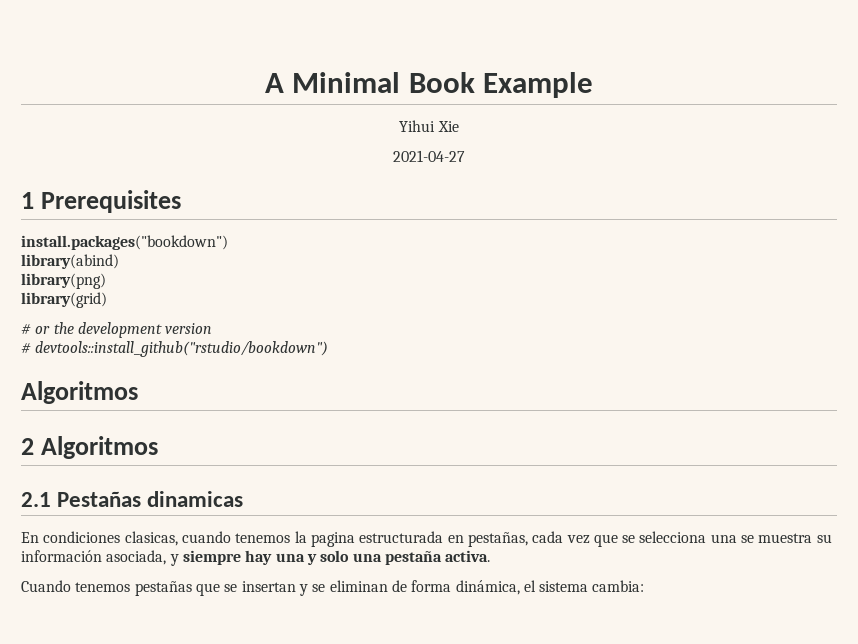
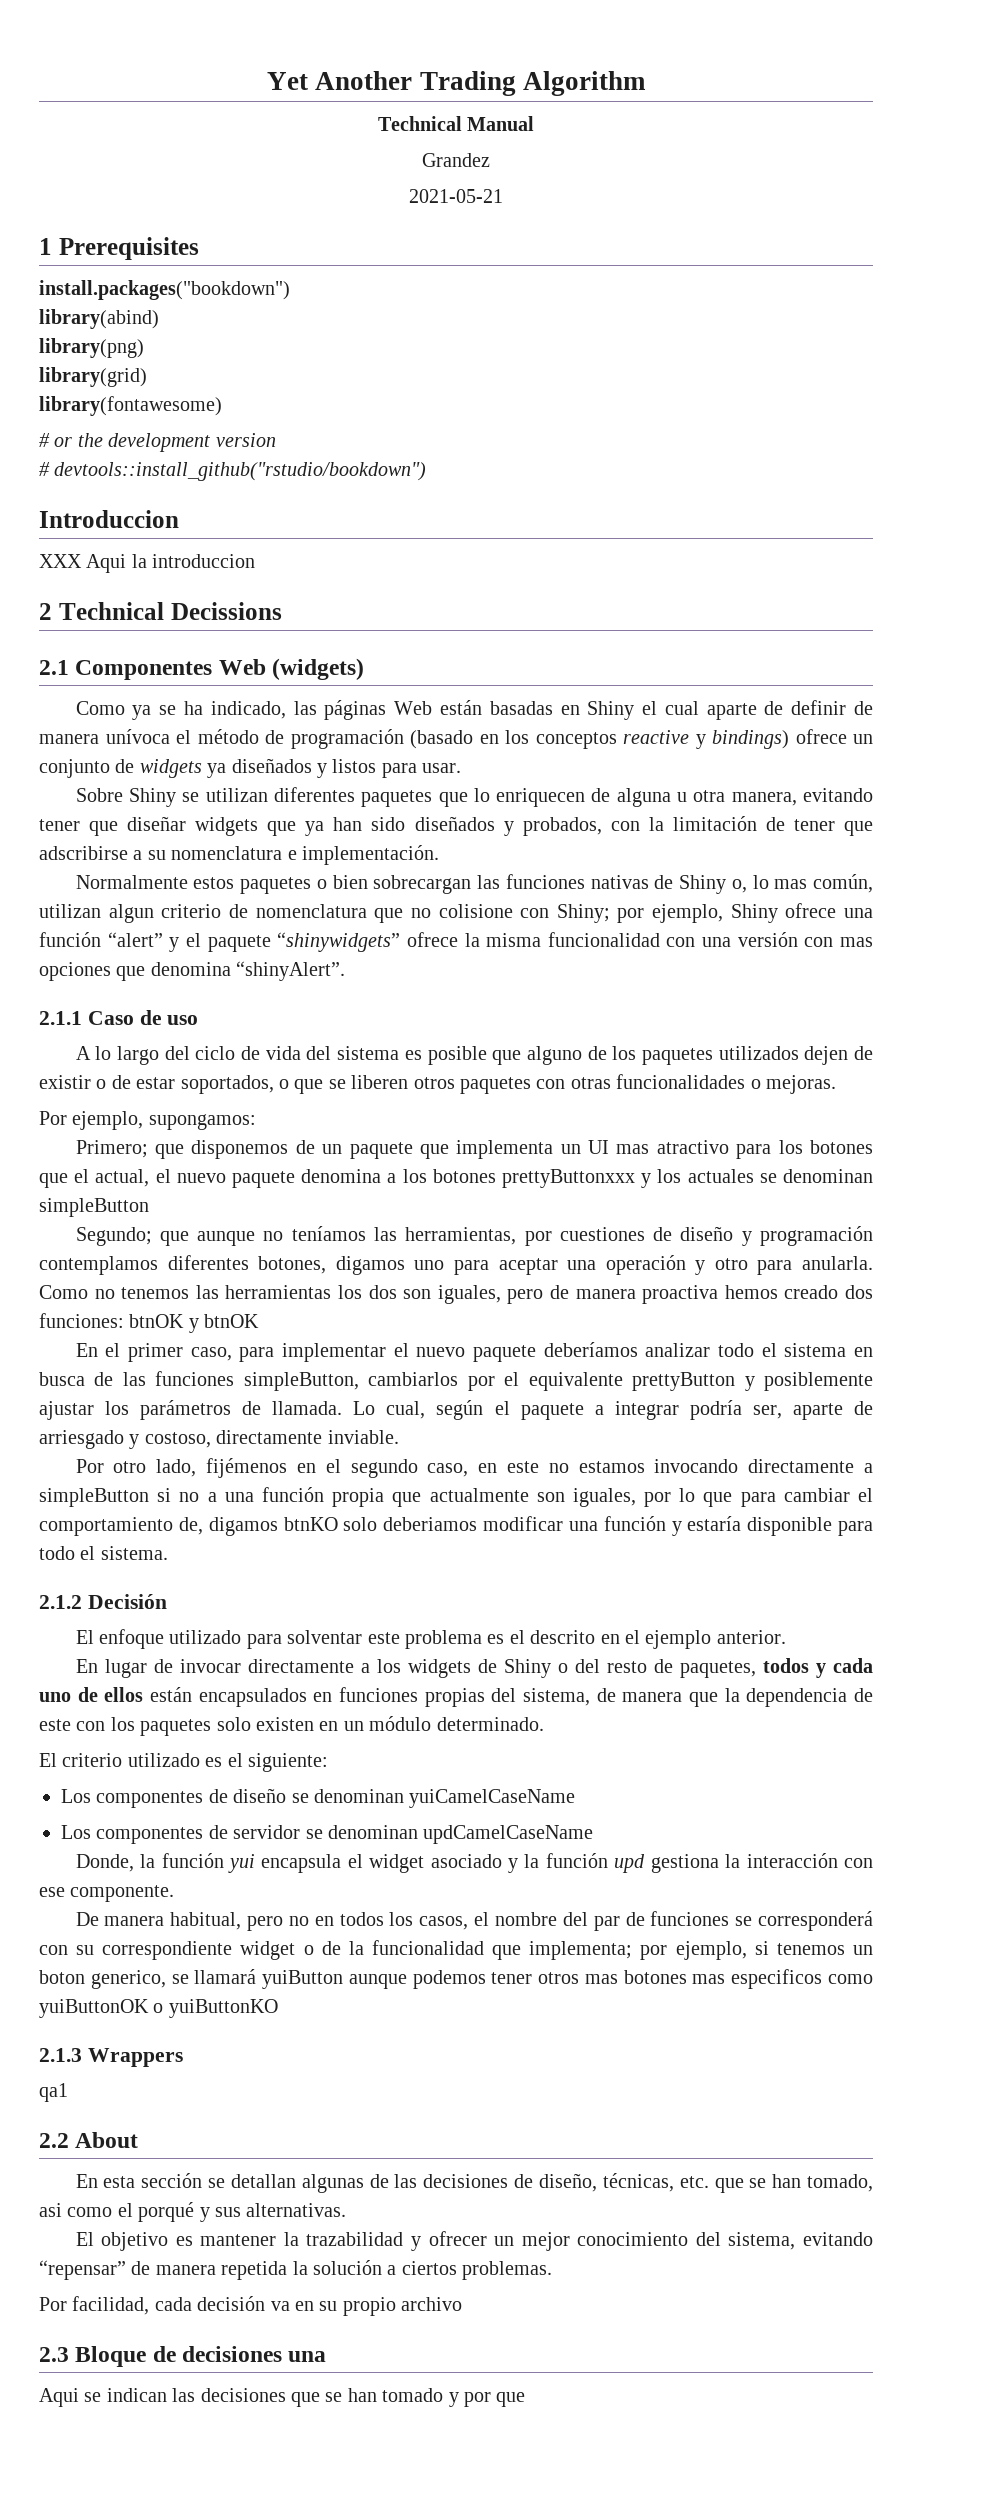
- A Minimal Book Example
- Yihui Xie
- 2021-04-27
+ Yet Another Trading Algorithm
+ Technical Manual
+ Grandez
+ 2021-05-21
+ library(fontawesome)
  # devtools::install_github("rstudio/bookdown")
- Algoritmos
+ Introduccion
+ XXX Aqui la introduccion
- 2 Algoritmos
+ 2 Technical Decissions
- 2.1 Pestañas dinamicas
- En condiciones clasicas, cuando tenemos la pagina estructurada en pestañas, cada vez que se selecciona una se muestra su información asociada, y siempre hay una y solo una pestaña activa.
- Cuando tenemos pestañas que se insertan y se eliminan de forma dinámica, el sistema cambia:
+ 2.1 Componentes Web (widgets)
+ Como ya se ha indicado, las páginas Web están basadas en Shiny el cual aparte de definir de manera unívoca el método de programación (basado en los conceptos reactive y bindings) ofrece un conjunto de widgets ya diseñados y listos para usar.
+ Sobre Shiny se utilizan diferentes paquetes que lo enriquecen de alguna u otra manera, evitando tener que diseñar widgets que ya han sido diseñados y probados, con la limitación de tener que adscribirse a su nomenclatura e implementación.
+ Normalmente estos paquetes o bien sobrecargan las funciones nativas de Shiny o, lo mas común, utilizan algun criterio de nomenclatura que no colisione con Shiny; por ejemplo, Shiny ofrece una función “alert” y el paquete “shinywidgets” ofrece la misma funcionalidad con una versión con mas opciones que denomina “shinyAlert”.
+ 2.1.1 Caso de uso
+ A lo largo del ciclo de vida del sistema es posible que alguno de los paquetes utilizados dejen de existir o de estar soportados, o que se liberen otros paquetes con otras funcionalidades o mejoras.
+ Por ejemplo, supongamos:
+ Primero; que disponemos de un paquete que implementa un UI mas atractivo para los botones que el actual, el nuevo paquete denomina a los botones prettyButtonxxx y los actuales se denominan simpleButton
+ Segundo; que aunque no teníamos las herramientas, por cuestiones de diseño y programación contemplamos diferentes botones, digamos uno para aceptar una operación y otro para anularla. Como no tenemos las herramientas los dos son iguales, pero de manera proactiva hemos creado dos funciones: btnOK y btnOK
+ En el primer caso, para implementar el nuevo paquete deberíamos analizar todo el sistema en busca de las funciones simpleButton, cambiarlos por el equivalente prettyButton y posiblemente ajustar los parámetros de llamada. Lo cual, según el paquete a integrar podría ser, aparte de arriesgado y costoso, directamente inviable.
+ Por otro lado, fijémenos en el segundo caso, en este no estamos invocando directamente a simpleButton si no a una función propia que actualmente son iguales, por lo que para cambiar el comportamiento de, digamos btnKO solo deberiamos modificar una función y estaría disponible para todo el sistema.
+ 2.1.2 Decisión
+ El enfoque utilizado para solventar este problema es el descrito en el ejemplo anterior.
+ En lugar de invocar directamente a los widgets de Shiny o del resto de paquetes, todos y cada uno de ellos están encapsulados en funciones propias del sistema, de manera que la dependencia de este con los paquetes solo existen en un módulo determinado.
+ El criterio utilizado es el siguiente:
+ Los componentes de diseño se denominan yuiCamelCaseName
+ Los componentes de servidor se denominan updCamelCaseName
+ Donde, la función yui encapsula el widget asociado y la función upd gestiona la interacción con ese componente.
+ De manera habitual, pero no en todos los casos, el nombre del par de funciones se corresponderá con su correspondiente widget o de la funcionalidad que implementa; por ejemplo, si tenemos un boton generico, se llamará yuiButton aunque podemos tener otros mas botones mas especificos como yuiButtonOK o yuiButtonKO
+ 2.1.3 Wrappers
+ qa1
+ 2.2 About
+ En esta sección se detallan algunas de las decisiones de diseño, técnicas, etc. que se han tomado, asi como el porqué y sus alternativas.
+ El objetivo es mantener la trazabilidad y ofrecer un mejor conocimiento del sistema, evitando “repensar” de manera repetida la solución a ciertos problemas.
+ Por facilidad, cada decisión va en su propio archivo
+ 2.3 Bloque de decisiones una
+ Aqui se indican las decisiones que se han tomado y por que

